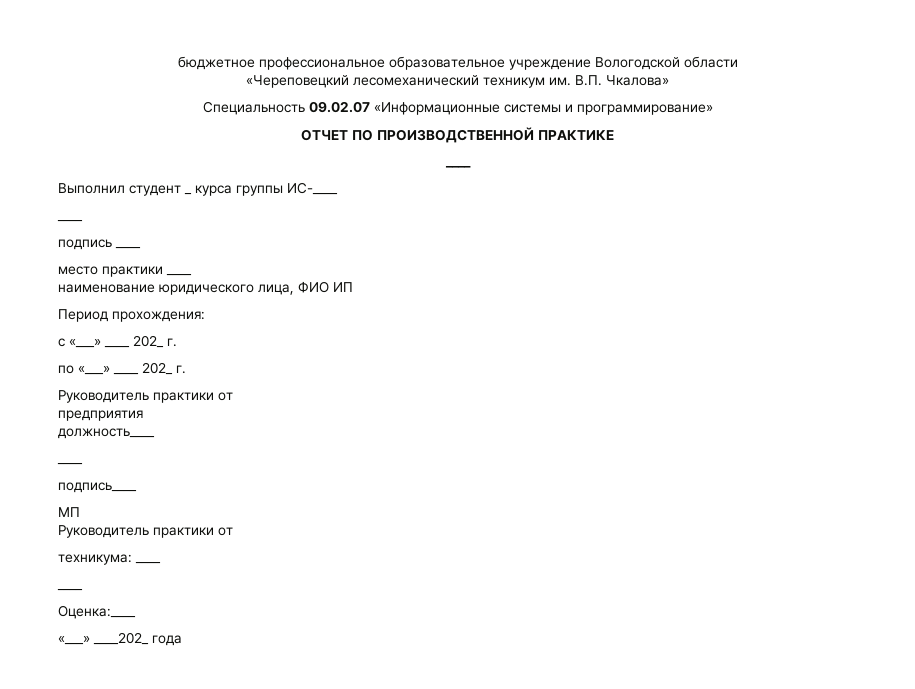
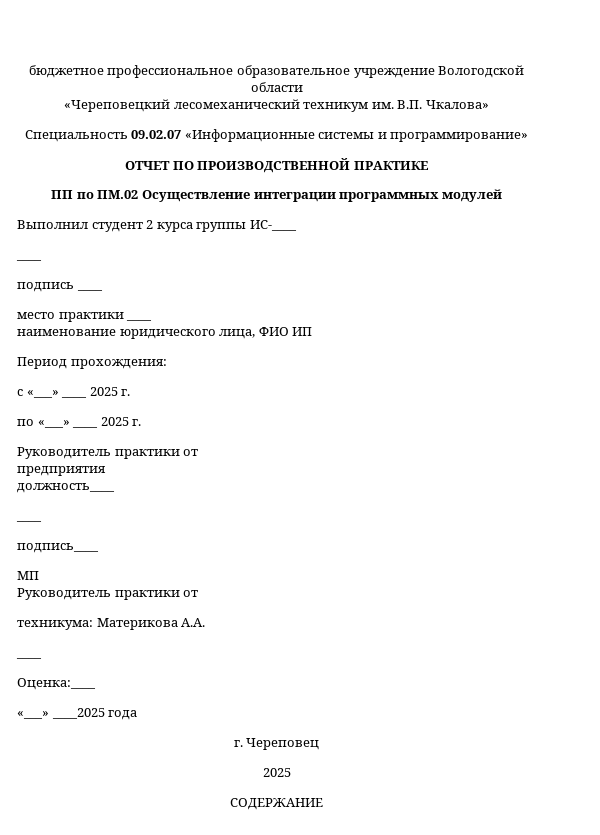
  ОТЧЕТ ПО ПРОИЗВОДСТВЕННОЙ ПРАКТИКЕ
- ____
+ ПП по ПМ.02 Осуществление интеграции программных модулей
- Выполнил студент _ курса группы ИС-____
+ Выполнил студент 2 курса группы ИС-____
- с «___» ____ 202_ г.
+ с «___» ____ 2025 г.
- по «___» ____ 202_ г.
+ по «___» ____ 2025 г.
- техникума: ____
+ техникума: Материкова А.А.
- «___» ____202_ года
+ «___» ____2025 года
+ г. Череповец
+ 2025
+ СОДЕРЖАНИЕ

